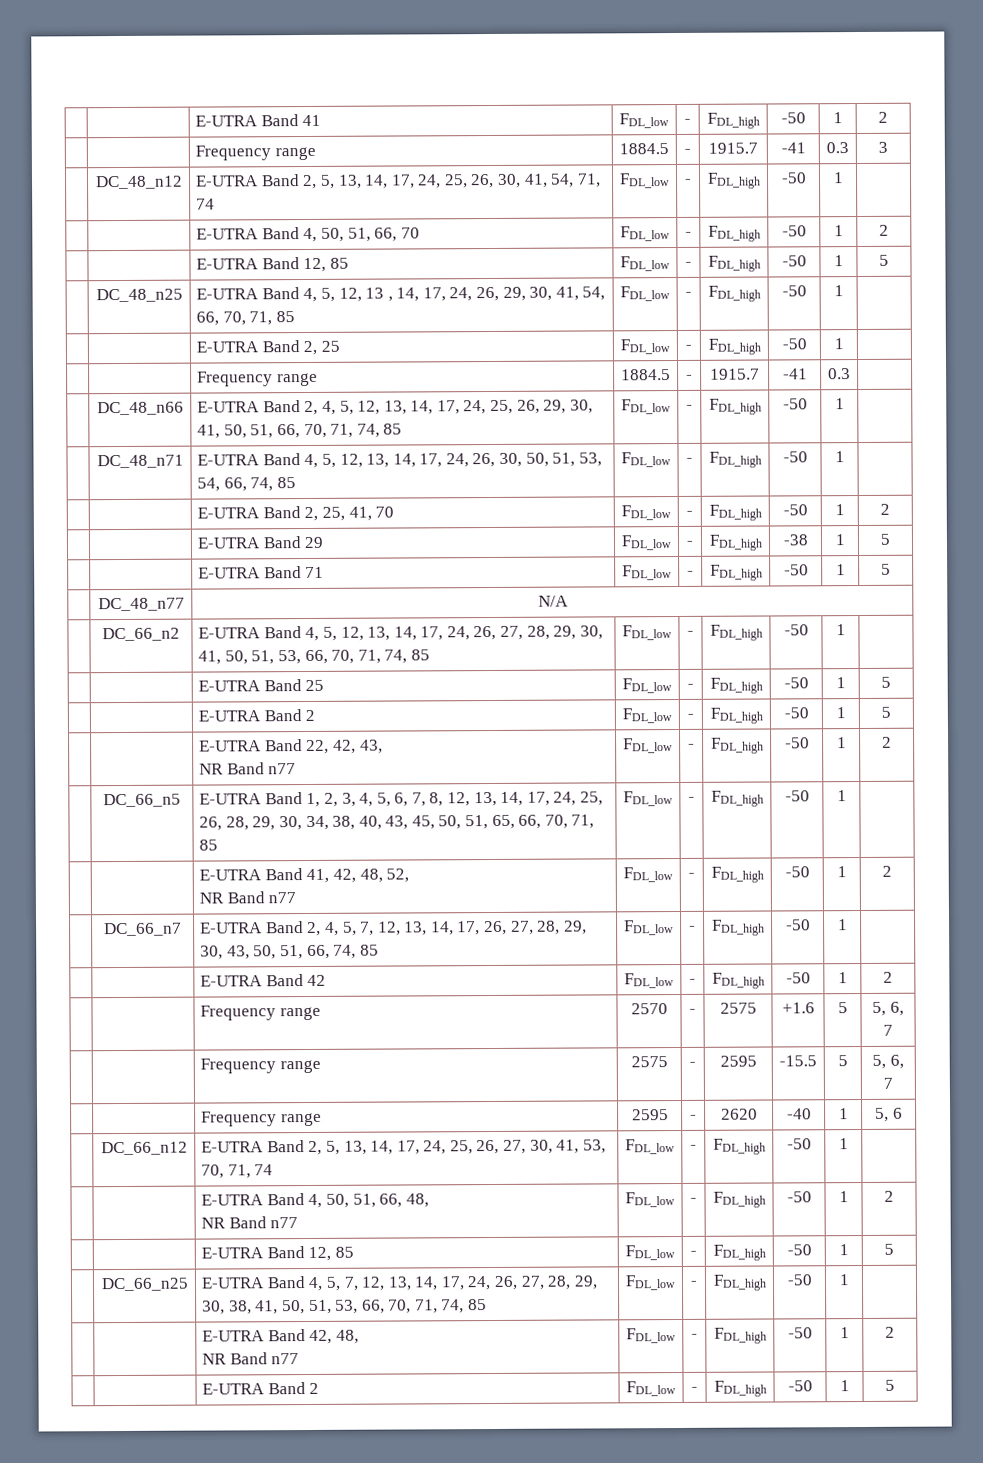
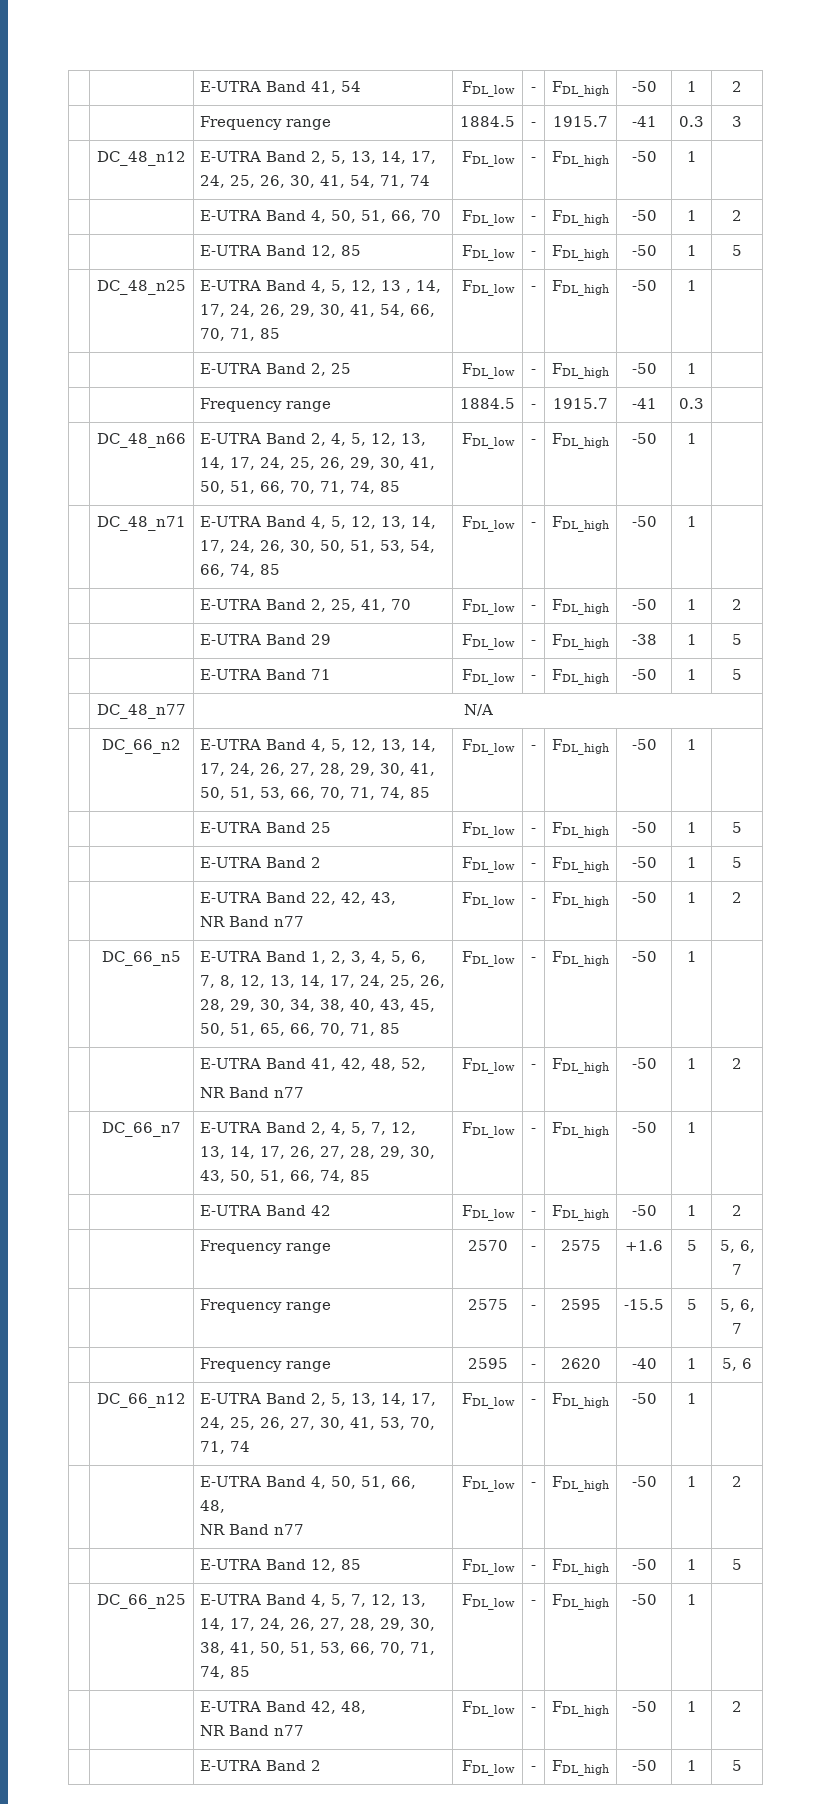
- | | E-UTRA Band 41 | FDL_low | - | FDL_high | -50 | 1 | 2
+ | | E-UTRA Band 41, 54 | FDL_low | - | FDL_high | -50 | 1 | 2

